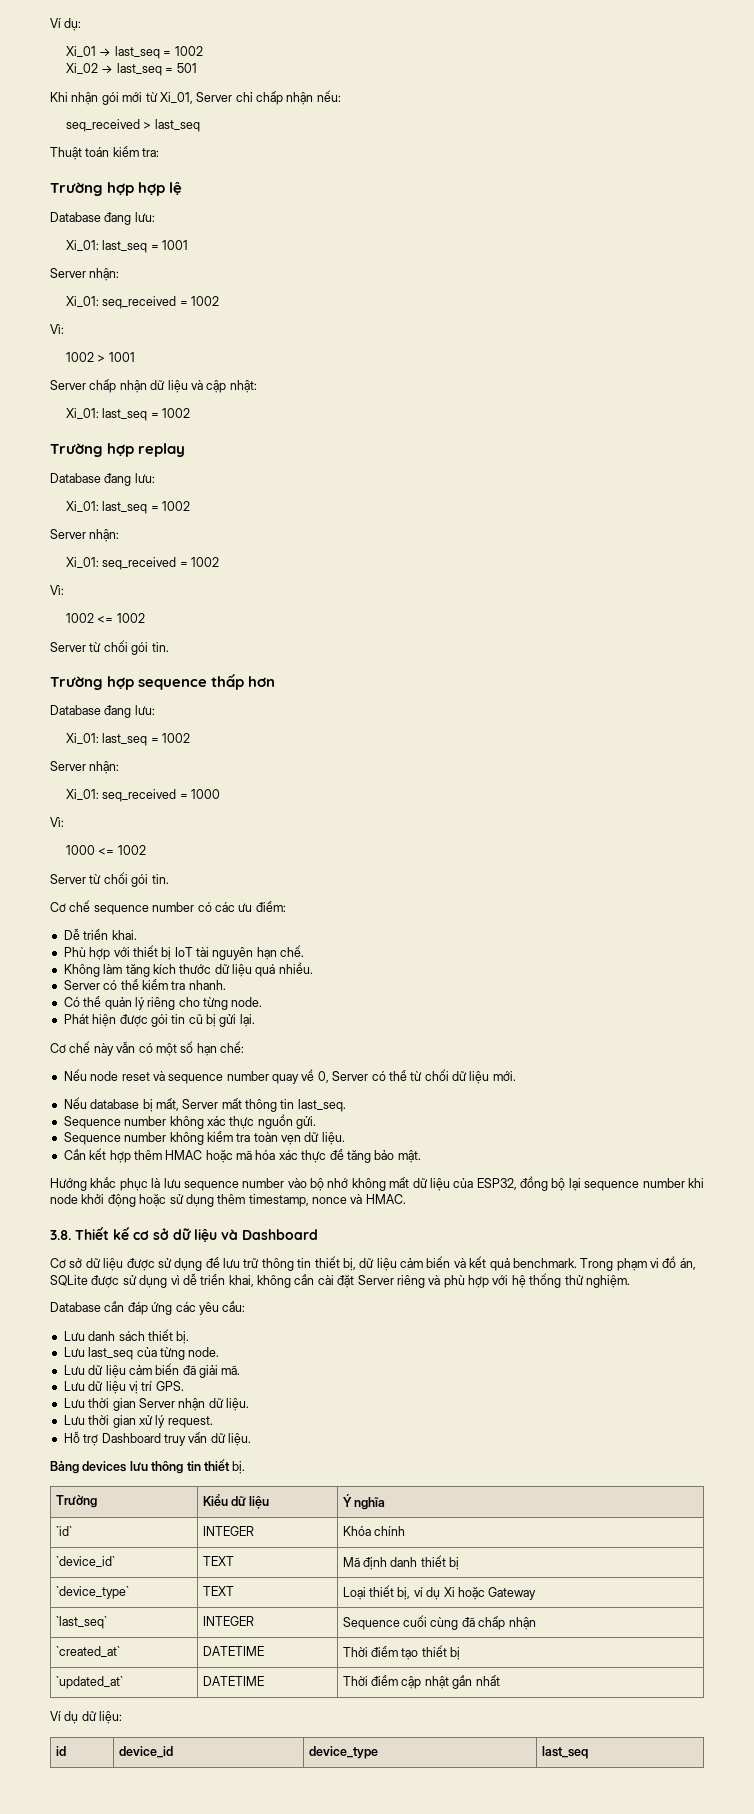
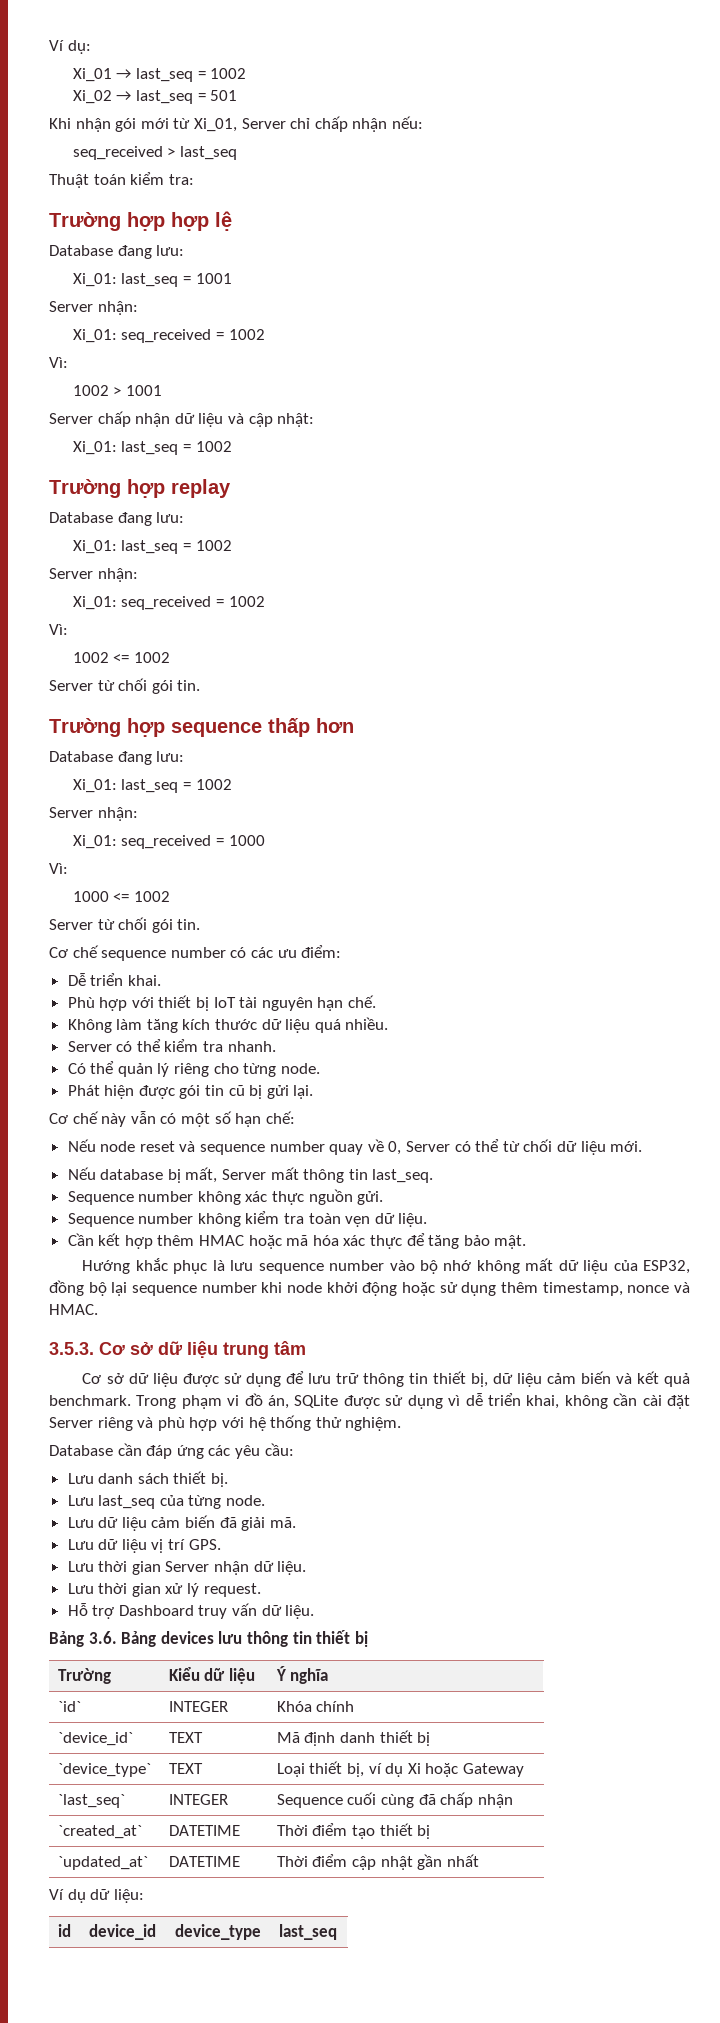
- 3.8. Thiết kế cơ sở dữ liệu và Dashboard
+ 3.5.3. Cơ sở dữ liệu trung tâm
- Bảng devices lưu thông tin thiết bị.
+ Bảng 3.6. Bảng devices lưu thông tin thiết bị

